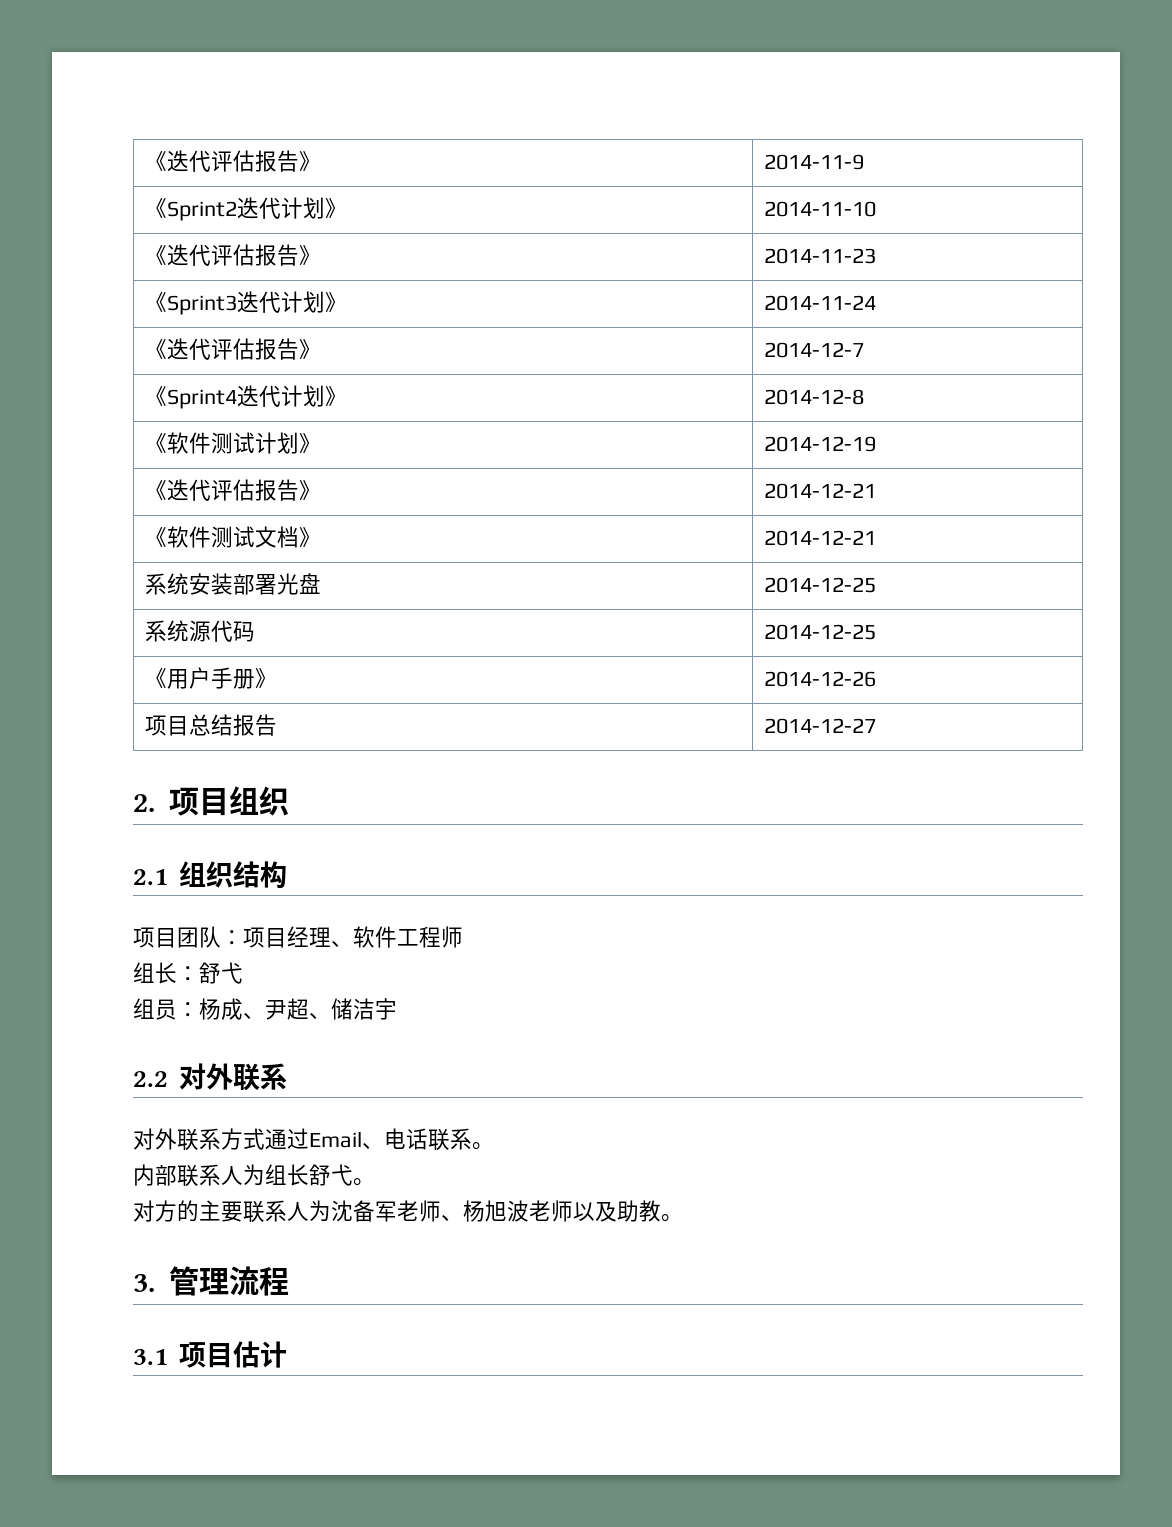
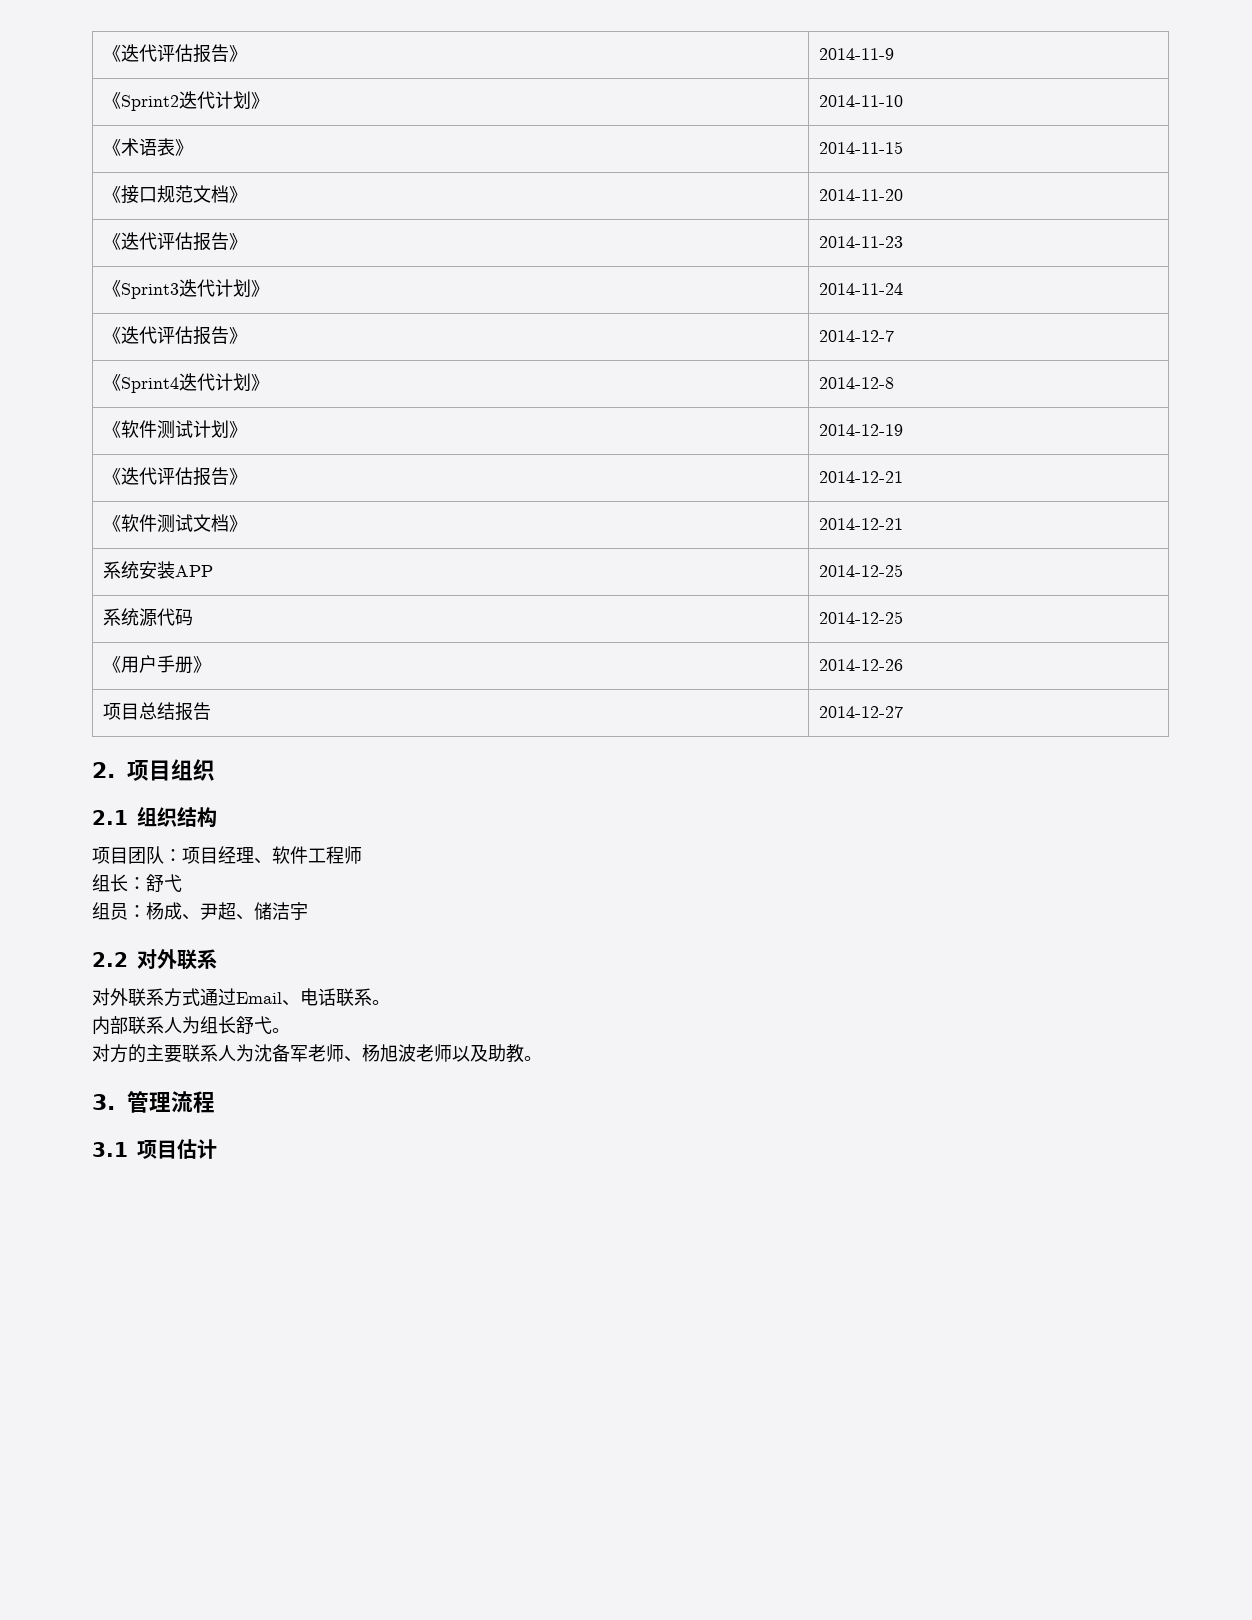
+ 《术语表》 | 2014-11-15
+ 《接口规范文档》 | 2014-11-20
- 系统安装部署光盘 | 2014-12-25
+ 系统安装APP | 2014-12-25

